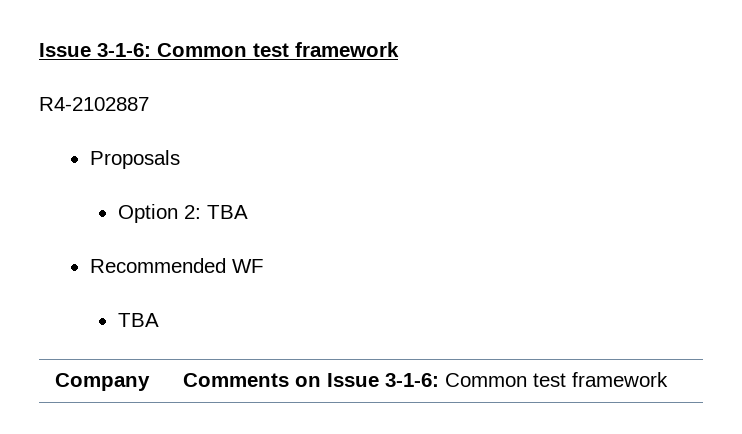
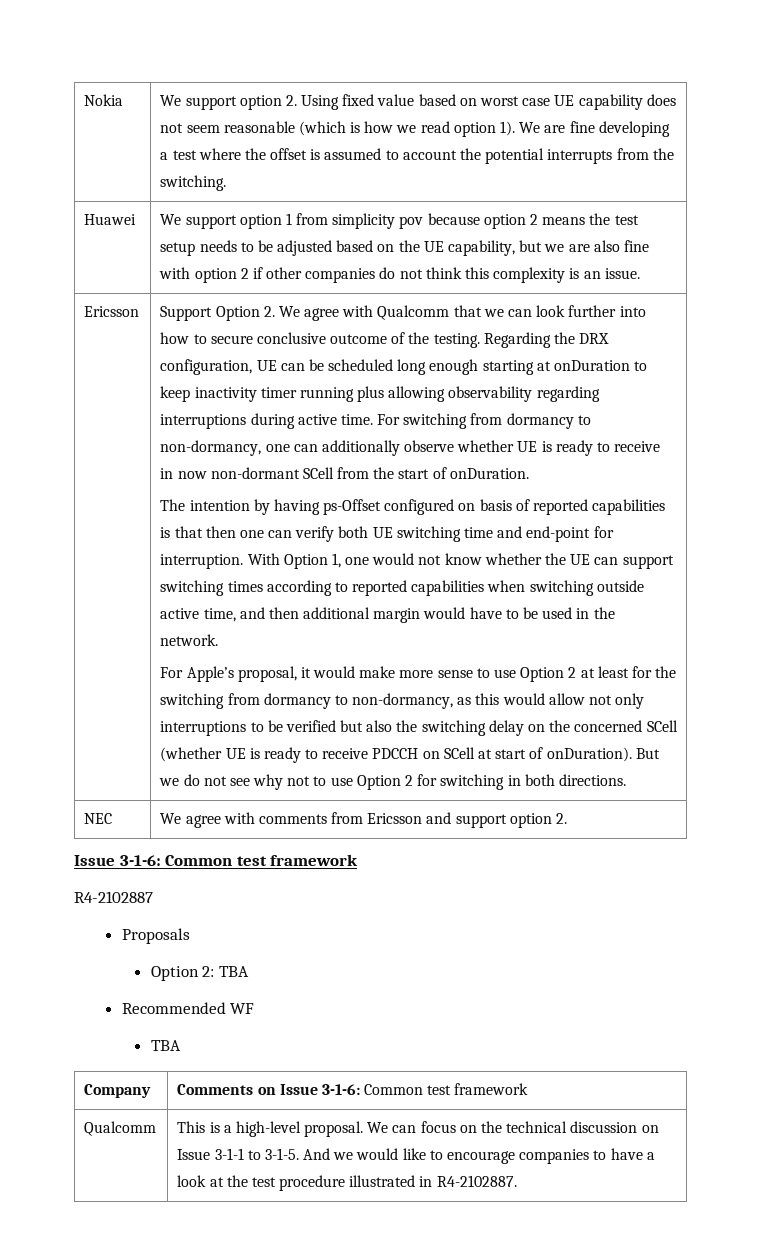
+ Nokia | We support option 2. Using fixed value based on worst case UE capability does not seem reasonable (which is how we read option 1). We are fine developing a test where the offset is assumed to account the potential interrupts from the switching.
+ Huawei | We support option 1 from simplicity pov because option 2 means the test setup needs to be adjusted based on the UE capability, but we are also fine with option 2 if other companies do not think this complexity is an issue.
+ Ericsson | Support Option 2. We agree with Qualcomm that we can look further into how to secure conclusive outcome of the testing. Regarding the DRX configuration, UE can be scheduled long enough starting at onDuration to keep inactivity timer running plus allowing observability regarding interruptions during active time. For switching from dormancy to non-dormancy, one can additionally observe whether UE is ready to receive in now non-dormant SCell from the start of onDuration.
+ The intention by having ps-Offset configured on basis of reported capabilities is that then one can verify both UE switching time and end-point for interruption. With Option 1, one would not know whether the UE can support switching times according to reported capabilities when switching outside active time, and then additional margin would have to be used in the network.
+ For Apple’s proposal, it would make more sense to use Option 2 at least for the switching from dormancy to non-dormancy, as this would allow not only interruptions to be verified but also the switching delay on the concerned SCell (whether UE is ready to receive PDCCH on SCell at start of onDuration). But we do not see why not to use Option 2 for switching in both directions.
+ NEC | We agree with comments from Ericsson and support option 2.
+ Qualcomm | This is a high-level proposal. We can focus on the technical discussion on Issue 3-1-1 to 3-1-5. And we would like to encourage companies to have a look at the test procedure illustrated in R4-2102887.

